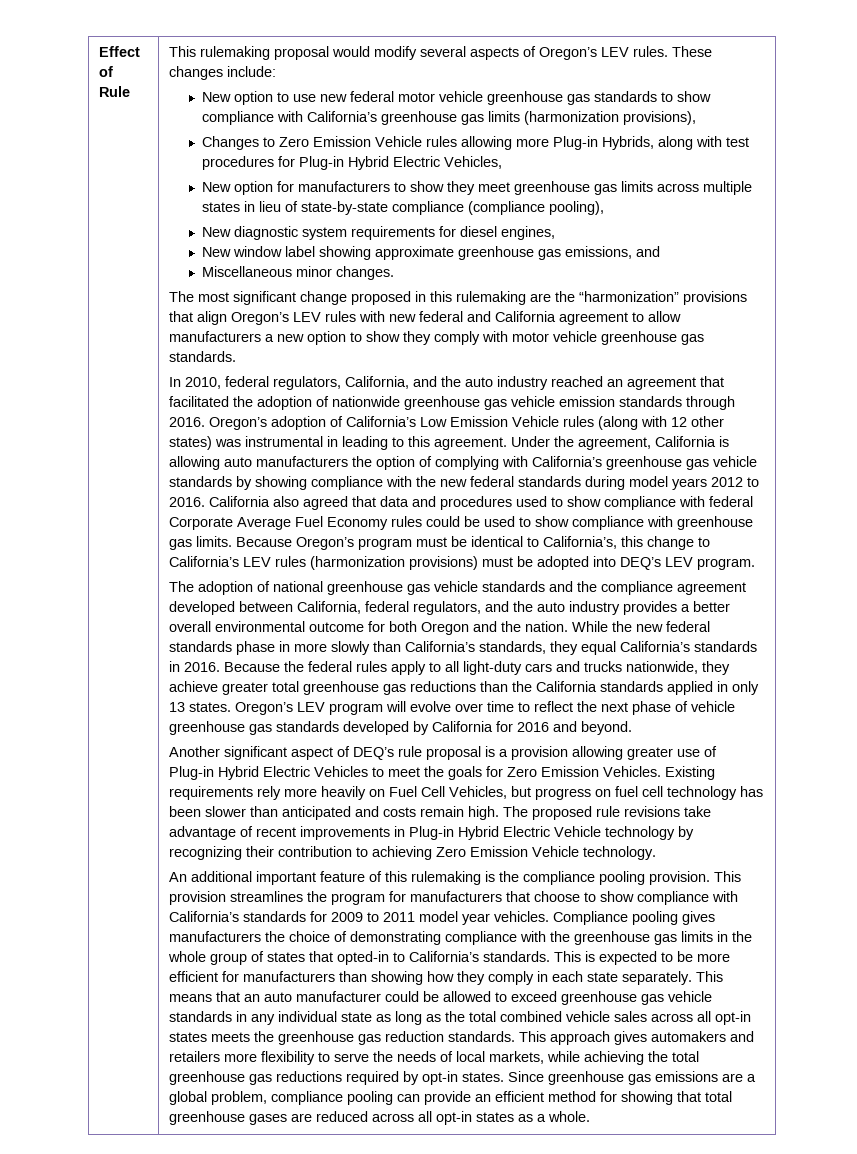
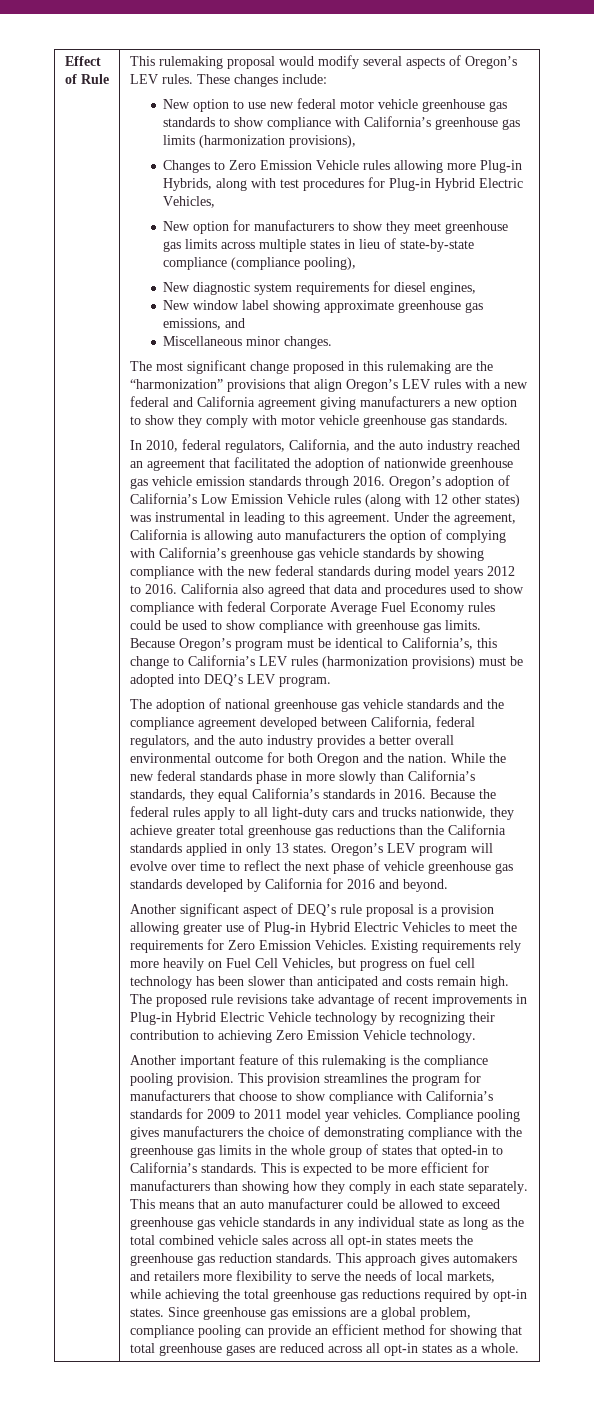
- The most significant change proposed in this rulemaking are the “harmonization” provisions that align Oregon’s LEV rules with new federal and California agreement to allow manufacturers a new option to show they comply with motor vehicle greenhouse gas standards.
+ The most significant change proposed in this rulemaking are the “harmonization” provisions that align Oregon’s LEV rules with a new federal and California agreement giving manufacturers a new option to show they comply with motor vehicle greenhouse gas standards.
- Another significant aspect of DEQ’s rule proposal is a provision allowing greater use of Plug-in Hybrid Electric Vehicles to meet the goals for Zero Emission Vehicles.
+ Another significant aspect of DEQ’s rule proposal is a provision allowing greater use of Plug-in Hybrid Electric Vehicles to meet the requirements for Zero Emission Vehicles.
- An additional important feature of this rulemaking is the compliance pooling provision.
+ Another important feature of this rulemaking is the compliance pooling provision.

